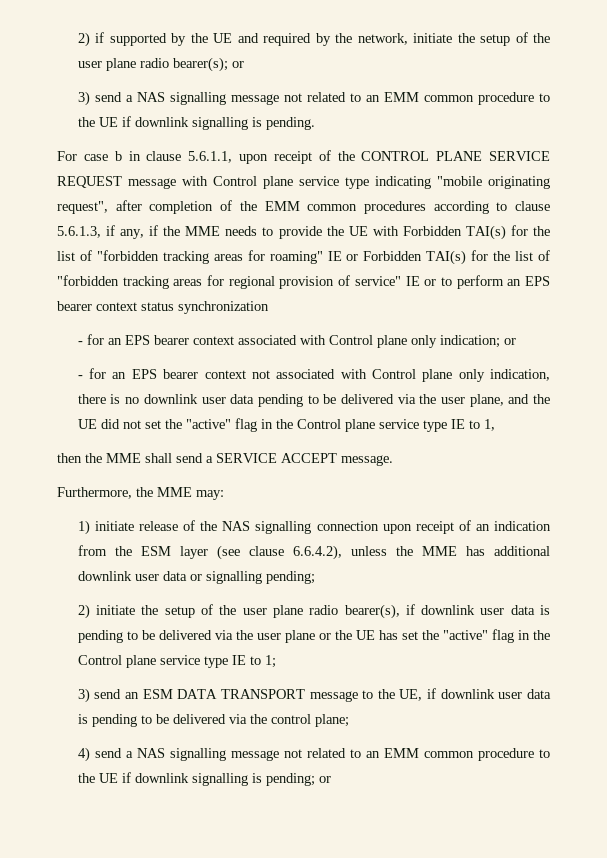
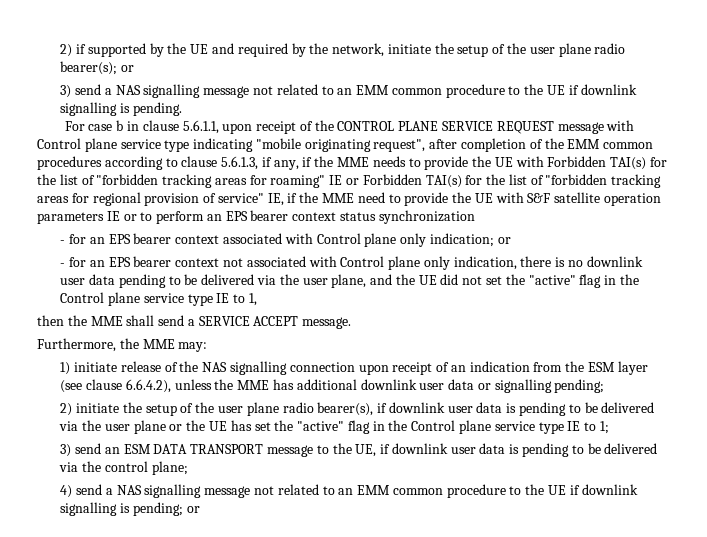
- For case b in clause 5.6.1.1, upon receipt of the CONTROL PLANE SERVICE REQUEST message with Control plane service type indicating "mobile originating request", after completion of the EMM common procedures according to clause 5.6.1.3, if any, if the MME needs to provide the UE with Forbidden TAI(s) for the list of "forbidden tracking areas for roaming" IE or Forbidden TAI(s) for the list of "forbidden tracking areas for regional provision of service" IE or to perform an EPS bearer context status synchronization
+ For case b in clause 5.6.1.1, upon receipt of the CONTROL PLANE SERVICE REQUEST message with Control plane service type indicating "mobile originating request", after completion of the EMM common procedures according to clause 5.6.1.3, if any, if the MME needs to provide the UE with Forbidden TAI(s) for the list of "forbidden tracking areas for roaming" IE or Forbidden TAI(s) for the list of "forbidden tracking areas for regional provision of service" IE, if the MME need to provide the UE with S&F satellite operation parameters IE or to perform an EPS bearer context status synchronization

